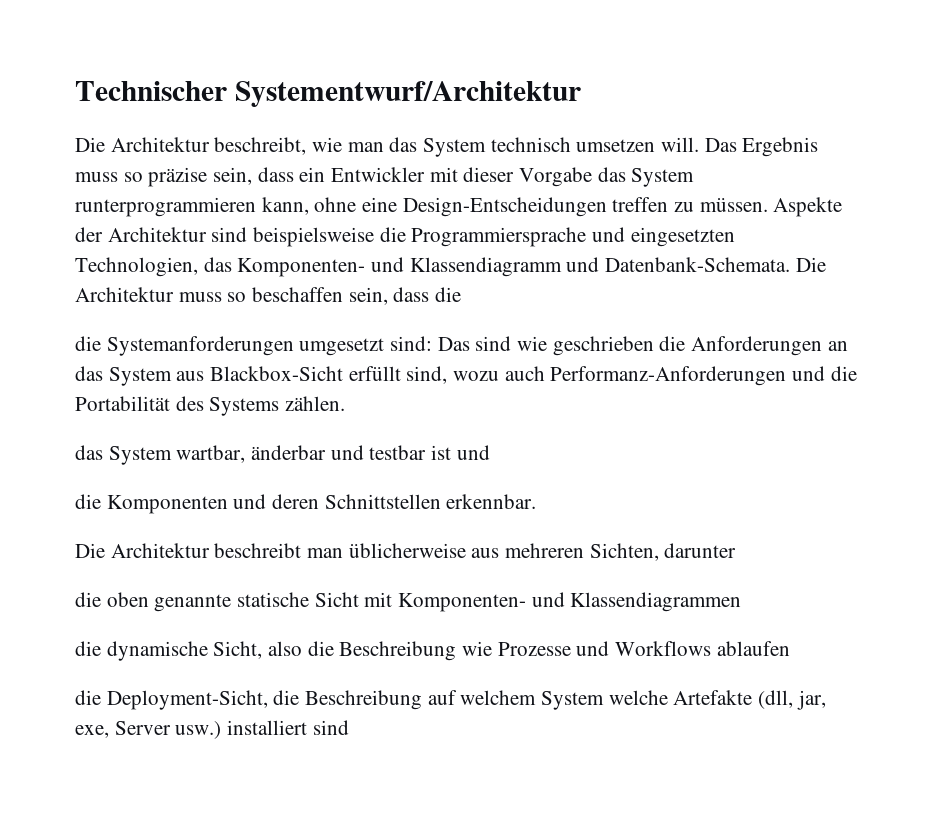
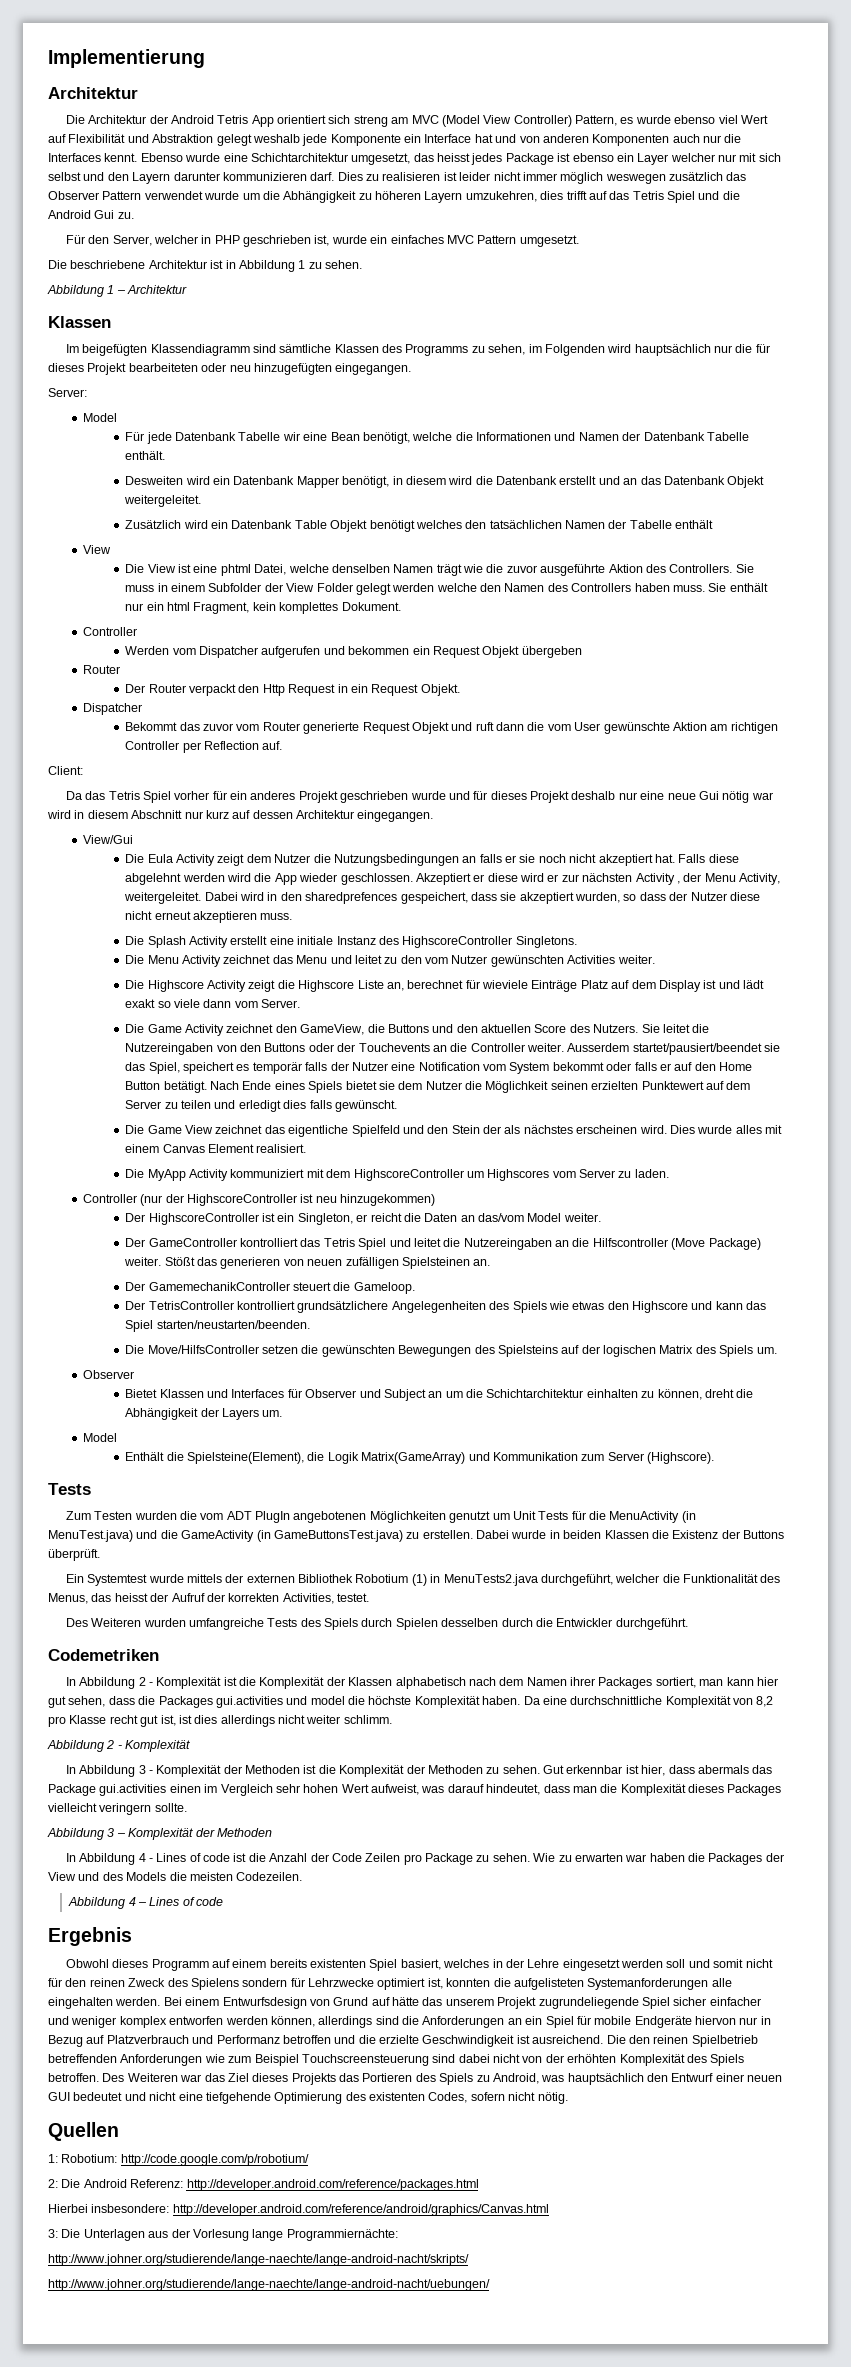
- Technischer Systementwurf/Architektur
- Die Architektur beschreibt, wie man das System technisch umsetzen will. Das Ergebnis muss so präzise sein, dass ein Entwickler mit dieser Vorgabe das System runterprogrammieren kann, ohne eine Design-Entscheidungen treffen zu müssen. Aspekte der Architektur sind beispielsweise die Programmiersprache und eingesetzten Technologien, das Komponenten- und Klassendiagramm und Datenbank-Schemata. Die Architektur muss so beschaffen sein, dass die
- die Systemanforderungen umgesetzt sind: Das sind wie geschrieben die Anforderungen an das System aus Blackbox-Sicht erfüllt sind, wozu auch Performanz-Anforderungen und die Portabilität des Systems zählen.
- das System wartbar, änderbar und testbar ist und
- die Komponenten und deren Schnittstellen erkennbar.
- Die Architektur beschreibt man üblicherweise aus mehreren Sichten, darunter
- die oben genannte statische Sicht mit Komponenten- und Klassendiagrammen
- die dynamische Sicht, also die Beschreibung wie Prozesse und Workflows ablaufen
- die Deployment-Sicht, die Beschreibung auf welchem System welche Artefakte (dll, jar, exe, Server usw.) installiert sind
+ Implementierung
+ Architektur
+ Die Architektur der Android Tetris App orientiert sich streng am MVC (Model View Controller) Pattern, es wurde ebenso viel Wert auf Flexibilität und Abstraktion gelegt weshalb jede Komponente ein Interface hat und von anderen Komponenten auch nur die Interfaces kennt. Ebenso wurde eine Schichtarchitektur umgesetzt, das heisst jedes Package ist ebenso ein Layer welcher nur mit sich selbst und den Layern darunter kommunizieren darf. Dies zu realisieren ist leider nicht immer möglich weswegen zusätzlich das Observer Pattern verwendet wurde um die Abhängigkeit zu höheren Layern umzukehren, dies trifft auf das Tetris Spiel und die Android Gui zu.
+ Für den Server, welcher in PHP geschrieben ist, wurde ein einfaches MVC Pattern umgesetzt.
+ Die beschriebene Architektur ist in Abbildung 1 zu sehen.
+ Abbildung 1 – Architektur
+ Klassen
+ Im beigefügten Klassendiagramm sind sämtliche Klassen des Programms zu sehen, im Folgenden wird hauptsächlich nur die für dieses Projekt bearbeiteten oder neu hinzugefügten eingegangen.
+ Server:
+ Model
+ Für jede Datenbank Tabelle wir eine Bean benötigt, welche die Informationen und Namen der Datenbank Tabelle enthält.
+ Desweiten wird ein Datenbank Mapper benötigt, in diesem wird die Datenbank erstellt und an das Datenbank Objekt weitergeleitet.
+ Zusätzlich wird ein Datenbank Table Objekt benötigt welches den tatsächlichen Namen der Tabelle enthält
+ View
+ Die View ist eine phtml Datei, welche denselben Namen trägt wie die zuvor ausgeführte Aktion des Controllers. Sie muss in einem Subfolder der View Folder gelegt werden welche den Namen des Controllers haben muss. Sie enthält nur ein html Fragment, kein komplettes Dokument.
+ Controller
+ Werden vom Dispatcher aufgerufen und bekommen ein Request Objekt übergeben
+ Router
+ Der Router verpackt den Http Request in ein Request Objekt.
+ Dispatcher
+ Bekommt das zuvor vom Router generierte Request Objekt und ruft dann die vom User gewünschte Aktion am richtigen Controller per Reflection auf.
+ Client:
+ Da das Tetris Spiel vorher für ein anderes Projekt geschrieben wurde und für dieses Projekt deshalb nur eine neue Gui nötig war wird in diesem Abschnitt nur kurz auf dessen Architektur eingegangen.
+ View/Gui
+ Die Eula Activity zeigt dem Nutzer die Nutzungsbedingungen an falls er sie noch nicht akzeptiert hat. Falls diese abgelehnt werden wird die App wieder geschlossen. Akzeptiert er diese wird er zur nächsten Activity , der Menu Activity, weitergeleitet. Dabei wird in den sharedprefences gespeichert, dass sie akzeptiert wurden, so dass der Nutzer diese nicht erneut akzeptieren muss.
+ Die Splash Activity erstellt eine initiale Instanz des HighscoreController Singletons.
+ Die Menu Activity zeichnet das Menu und leitet zu den vom Nutzer gewünschten Activities weiter.
+ Die Highscore Activity zeigt die Highscore Liste an, berechnet für wieviele Einträge Platz auf dem Display ist und lädt exakt so viele dann vom Server.
+ Die Game Activity zeichnet den GameView, die Buttons und den aktuellen Score des Nutzers. Sie leitet die Nutzereingaben von den Buttons oder der Touchevents an die Controller weiter. Ausserdem startet/pausiert/beendet sie das Spiel, speichert es temporär falls der Nutzer eine Notification vom System bekommt oder falls er auf den Home Button betätigt. Nach Ende eines Spiels bietet sie dem Nutzer die Möglichkeit seinen erzielten Punktewert auf dem Server zu teilen und erledigt dies falls gewünscht.
+ Die Game View zeichnet das eigentliche Spielfeld und den Stein der als nächstes erscheinen wird. Dies wurde alles mit einem Canvas Element realisiert.
+ Die MyApp Activity kommuniziert mit dem HighscoreController um Highscores vom Server zu laden.
+ Controller (nur der HighscoreController ist neu hinzugekommen)
+ Der HighscoreController ist ein Singleton, er reicht die Daten an das/vom Model weiter.
+ Der GameController kontrolliert das Tetris Spiel und leitet die Nutzereingaben an die Hilfscontroller (Move Package) weiter. Stößt das generieren von neuen zufälligen Spielsteinen an.
+ Der GamemechanikController steuert die Gameloop.
+ Der TetrisController kontrolliert grundsätzlichere Angelegenheiten des Spiels wie etwas den Highscore und kann das Spiel starten/neustarten/beenden.
+ Die Move/HilfsController setzen die gewünschten Bewegungen des Spielsteins auf der logischen Matrix des Spiels um.
+ Observer
+ Bietet Klassen und Interfaces für Observer und Subject an um die Schichtarchitektur einhalten zu können, dreht die Abhängigkeit der Layers um.
+ Model
+ Enthält die Spielsteine(Element), die Logik Matrix(GameArray) und Kommunikation zum Server (Highscore).
+ Tests
+ Zum Testen wurden die vom ADT PlugIn angebotenen Möglichkeiten genutzt um Unit Tests für die MenuActivity (in MenuTest.java) und die GameActivity (in GameButtonsTest.java) zu erstellen. Dabei wurde in beiden Klassen die Existenz der Buttons überprüft.
+ Ein Systemtest wurde mittels der externen Bibliothek Robotium (1) in MenuTests2.java durchgeführt, welcher die Funktionalität des Menus, das heisst der Aufruf der korrekten Activities, testet.
+ Des Weiteren wurden umfangreiche Tests des Spiels durch Spielen desselben durch die Entwickler durchgeführt.
+ Codemetriken
+ In Abbildung 2 - Komplexität ist die Komplexität der Klassen alphabetisch nach dem Namen ihrer Packages sortiert, man kann hier gut sehen, dass die Packages gui.activities und model die höchste Komplexität haben. Da eine durchschnittliche Komplexität von 8,2 pro Klasse recht gut ist, ist dies allerdings nicht weiter schlimm.
+ Abbildung 2 - Komplexität
+ In Abbildung 3 - Komplexität der Methoden ist die Komplexität der Methoden zu sehen. Gut erkennbar ist hier, dass abermals das Package gui.activities einen im Vergleich sehr hohen Wert aufweist, was darauf hindeutet, dass man die Komplexität dieses Packages vielleicht veringern sollte.
+ Abbildung 3 – Komplexität der Methoden
+ In Abbildung 4 - Lines of code ist die Anzahl der Code Zeilen pro Package zu sehen. Wie zu erwarten war haben die Packages der View und des Models die meisten Codezeilen.
+ Abbildung 4 – Lines of code
+ Ergebnis
+ Obwohl dieses Programm auf einem bereits existenten Spiel basiert, welches in der Lehre eingesetzt werden soll und somit nicht für den reinen Zweck des Spielens sondern für Lehrzwecke optimiert ist, konnten die aufgelisteten Systemanforderungen alle eingehalten werden. Bei einem Entwurfsdesign von Grund auf hätte das unserem Projekt zugrundeliegende Spiel sicher einfacher und weniger komplex entworfen werden können, allerdings sind die Anforderungen an ein Spiel für mobile Endgeräte hiervon nur in Bezug auf Platzverbrauch und Performanz betroffen und die erzielte Geschwindigkeit ist ausreichend. Die den reinen Spielbetrieb betreffenden Anforderungen wie zum Beispiel Touchscreensteuerung sind dabei nicht von der erhöhten Komplexität des Spiels betroffen. Des Weiteren war das Ziel dieses Projekts das Portieren des Spiels zu Android, was hauptsächlich den Entwurf einer neuen GUI bedeutet und nicht eine tiefgehende Optimierung des existenten Codes, sofern nicht nötig.
+ Quellen
+ 1: Robotium: http://code.google.com/p/robotium/
+ 2: Die Android Referenz: http://developer.android.com/reference/packages.html
+ Hierbei insbesondere: http://developer.android.com/reference/android/graphics/Canvas.html
+ 3: Die Unterlagen aus der Vorlesung lange Programmiernächte:
+ http://www.johner.org/studierende/lange-naechte/lange-android-nacht/skripts/
+ http://www.johner.org/studierende/lange-naechte/lange-android-nacht/uebungen/

